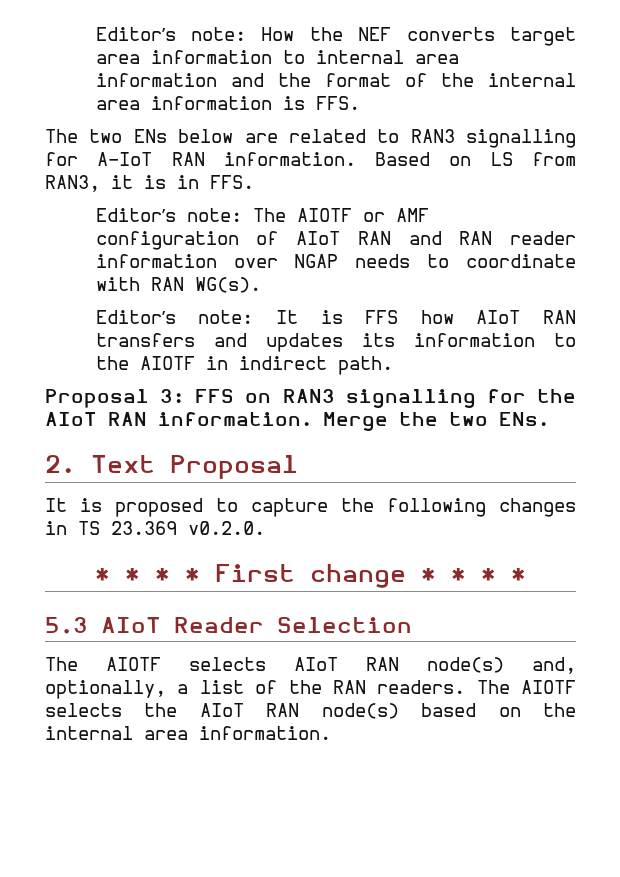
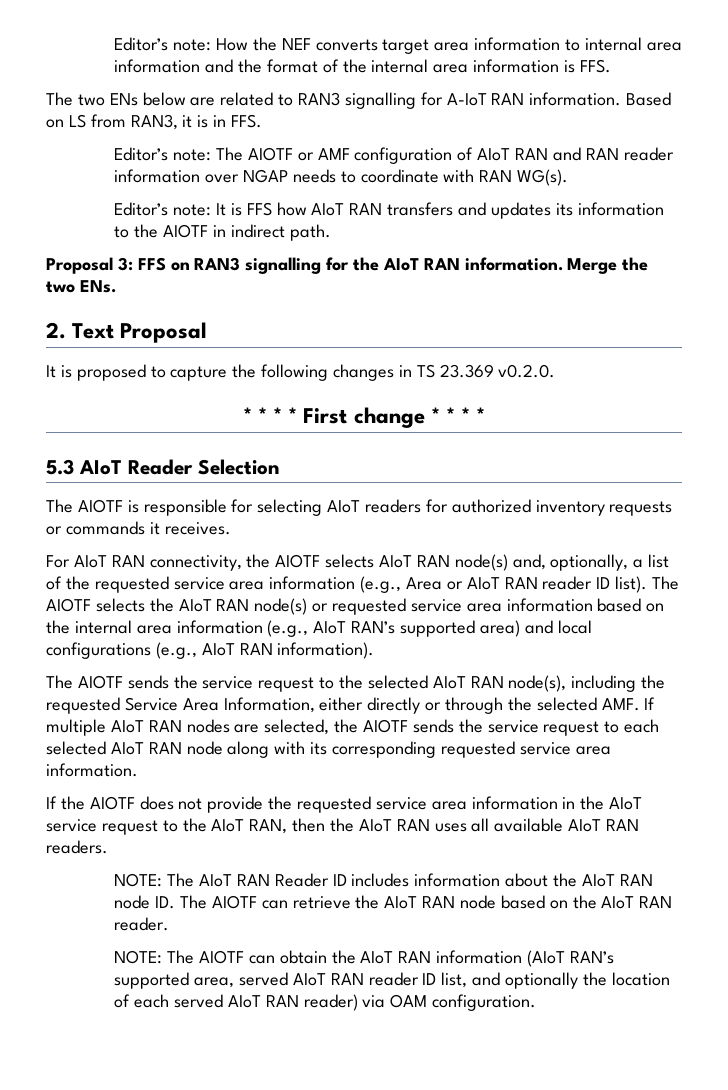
- The AIOTF selects AIoT RAN node(s) and, optionally, a list of the RAN readers.
+ The AIOTF is responsible for selecting AIoT readers for authorized inventory requests or commands it receives.
+ For AIoT RAN connectivity, the AIOTF selects AIoT RAN node(s) and, optionally, a list of the requested service area information (e.g., Area or AIoT RAN reader ID list).
- The AIOTF selects the AIoT RAN node(s) based on the internal area information.
+ The AIOTF selects the AIoT RAN node(s) or requested service area information based on the internal area information (e.g., AIoT RAN’s supported area) and local configurations (e.g., AIoT RAN information).
+ The AIOTF sends the service request to the selected AIoT RAN node(s), including the requested Service Area Information, either directly or through the selected AMF. If multiple AIoT RAN nodes are selected, the AIOTF sends the service request to each selected AIoT RAN node along with its corresponding requested service area information.
+ If the AIOTF does not provide the requested service area information in the AIoT service request to the AIoT RAN, then the AIoT RAN uses all available AIoT RAN readers.
+ NOTE: The AIoT RAN Reader ID includes information about the AIoT RAN node ID. The AIOTF can retrieve the AIoT RAN node based on the AIoT RAN reader.
+ NOTE: The AIOTF can obtain the AIoT RAN information (AIoT RAN’s supported area, served AIoT RAN reader ID list, and optionally the location of each served AIoT RAN reader) via OAM configuration.

